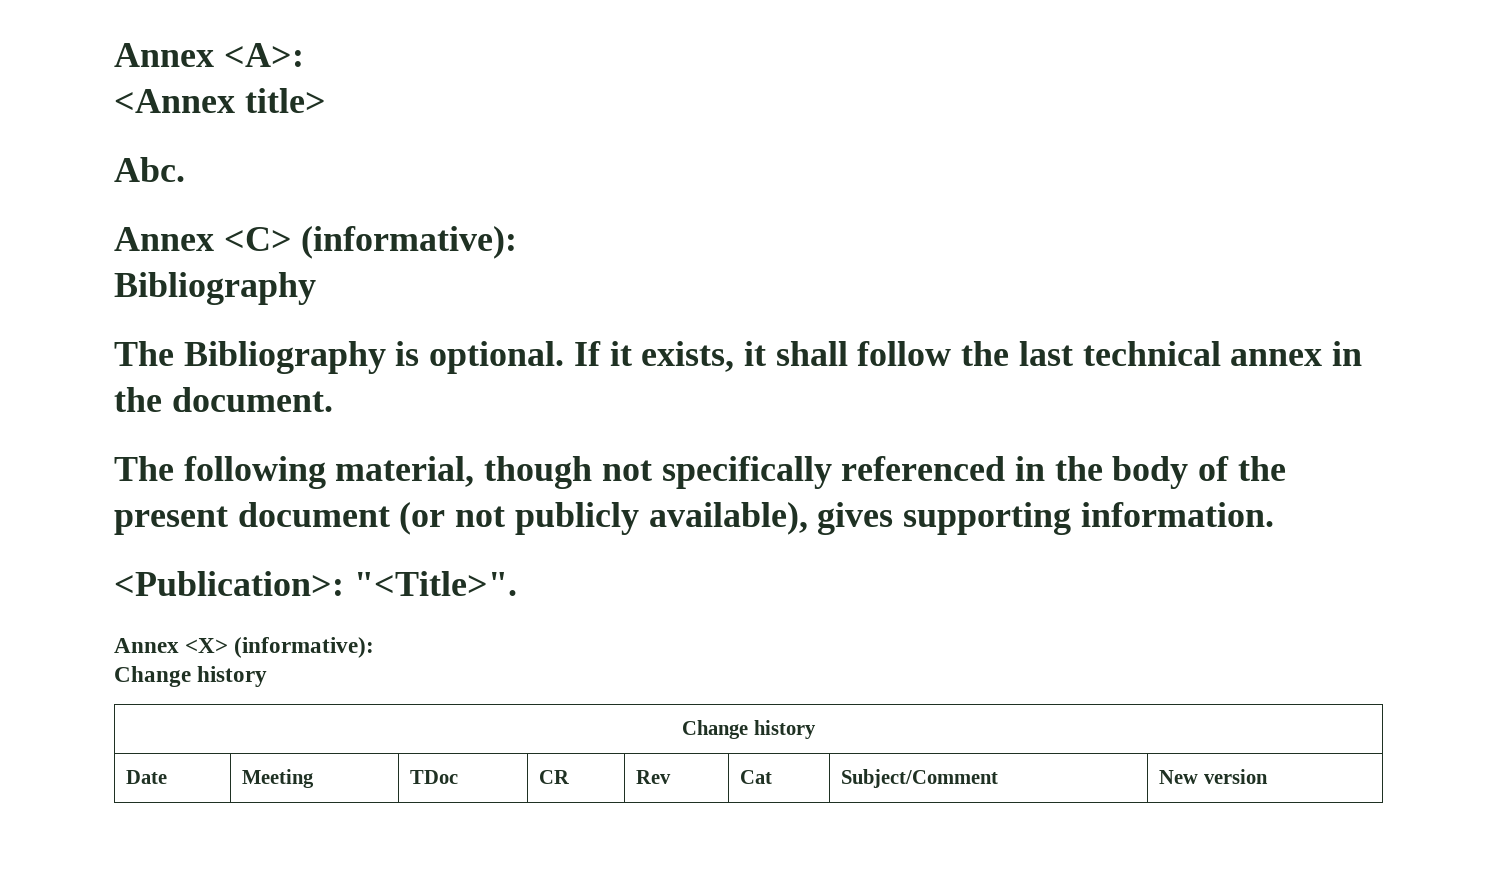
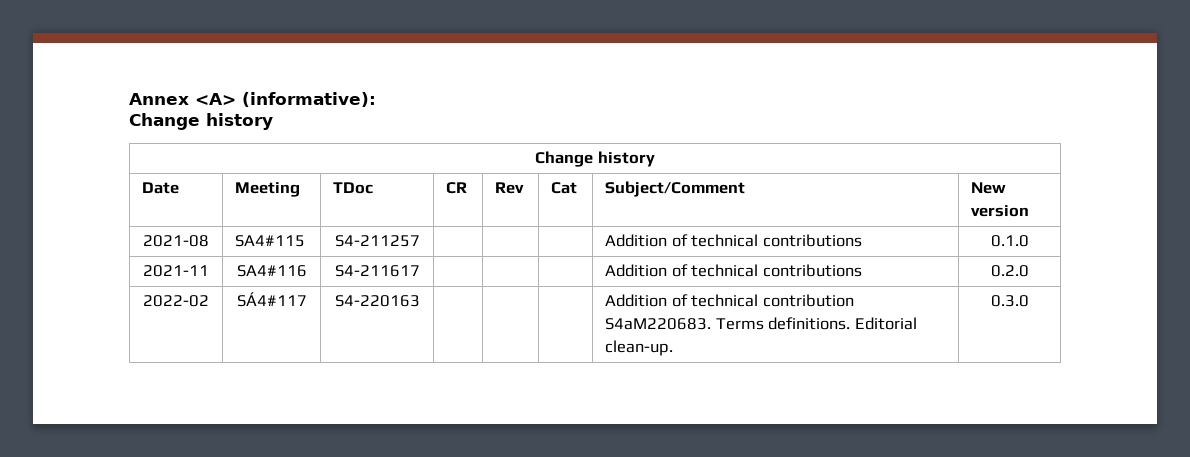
- Annex <A>:
- <Annex title>
- Abc.
- Annex <C> (informative):
- Bibliography
- The Bibliography is optional. If it exists, it shall follow the last technical annex in the document.
- The following material, though not specifically referenced in the body of the present document (or not publicly available), gives supporting information.
- <Publication>: "<Title>".
- Annex <X> (informative):
+ Annex <A> (informative):
+ 2021-08 | SA4#115 | S4-211257 | | | | Addition of technical contributions | 0.1.0
+ 2021-11 | SA4#116 | S4-211617 | | | | Addition of technical contributions | 0.2.0
+ 2022-02 | SÁ4#117 | S4-220163 | | | | Addition of technical contribution S4aM220683. Terms definitions. Editorial clean-up. | 0.3.0

